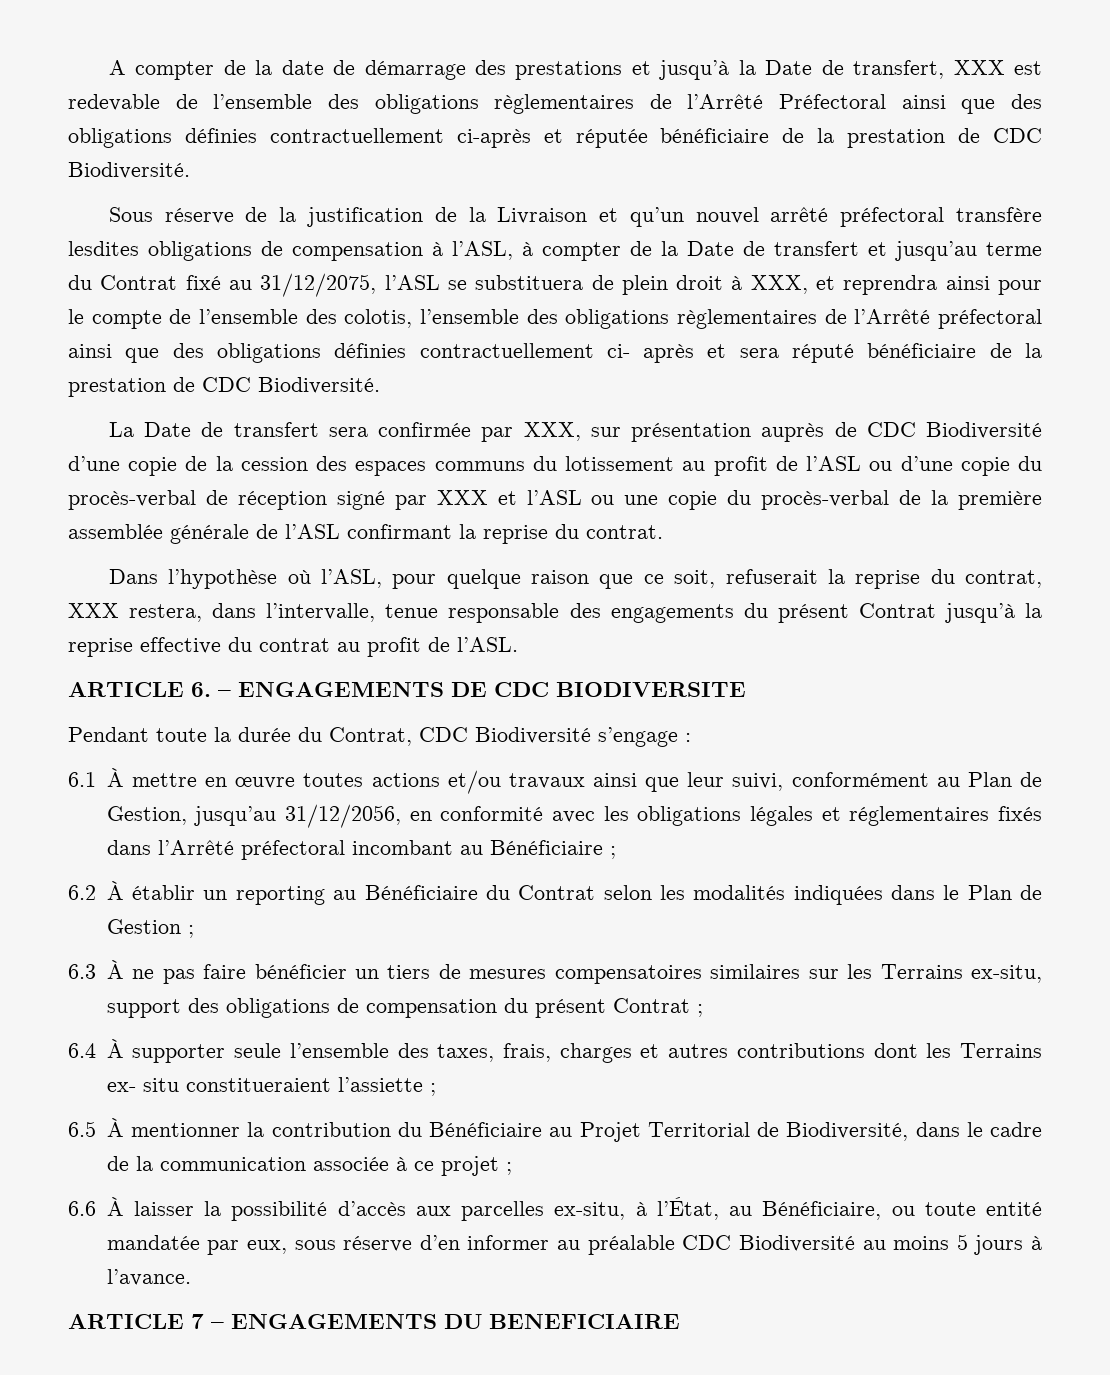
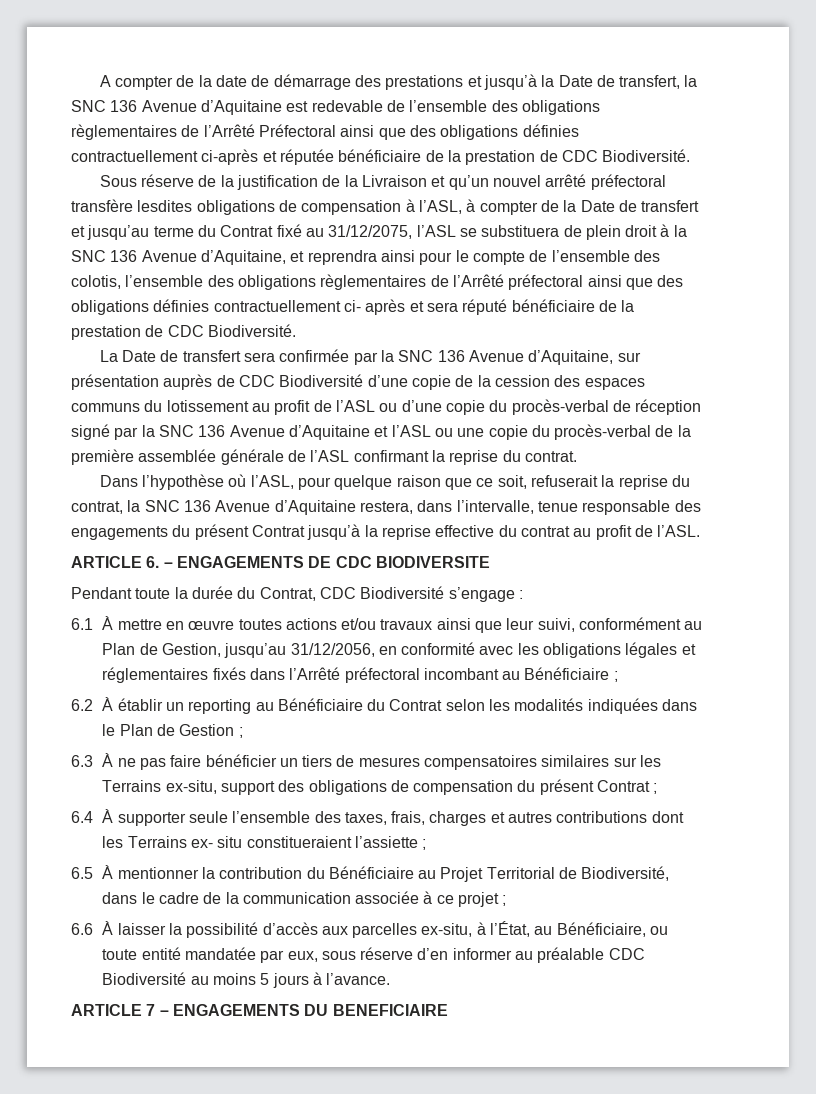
- A compter de la date de démarrage des prestations et jusqu’à la Date de transfert, XXX est redevable de l’ensemble des obligations règlementaires de l’Arrêté Préfectoral ainsi que des obligations définies contractuellement ci-après et réputée bénéficiaire de la prestation de CDC Biodiversité.
+ A compter de la date de démarrage des prestations et jusqu’à la Date de transfert, la SNC 136 Avenue d’Aquitaine est redevable de l’ensemble des obligations règlementaires de l’Arrêté Préfectoral ainsi que des obligations définies contractuellement ci-après et réputée bénéficiaire de la prestation de CDC Biodiversité.
- Sous réserve de la justification de la Livraison et qu’un nouvel arrêté préfectoral transfère lesdites obligations de compensation à l’ASL, à compter de la Date de transfert et jusqu’au terme du Contrat fixé au 31/12/2075, l’ASL se substituera de plein droit à XXX, et reprendra ainsi pour le compte de l’ensemble des colotis, l’ensemble des obligations règlementaires de l’Arrêté préfectoral ainsi que des obligations définies contractuellement ci- après et sera réputé bénéficiaire de la prestation de CDC Biodiversité.
+ Sous réserve de la justification de la Livraison et qu’un nouvel arrêté préfectoral transfère lesdites obligations de compensation à l’ASL, à compter de la Date de transfert et jusqu’au terme du Contrat fixé au 31/12/2075, l’ASL se substituera de plein droit à la SNC 136 Avenue d’Aquitaine, et reprendra ainsi pour le compte de l’ensemble des colotis, l’ensemble des obligations règlementaires de l’Arrêté préfectoral ainsi que des obligations définies contractuellement ci- après et sera réputé bénéficiaire de la prestation de CDC Biodiversité.
- La Date de transfert sera confirmée par XXX, sur présentation auprès de CDC Biodiversité d’une copie de la cession des espaces communs du lotissement au profit de l’ASL ou d’une copie du procès-verbal de réception signé par XXX et l’ASL ou une copie du procès-verbal de la première assemblée générale de l’ASL confirmant la reprise du contrat.
+ La Date de transfert sera confirmée par la SNC 136 Avenue d’Aquitaine, sur présentation auprès de CDC Biodiversité d’une copie de la cession des espaces communs du lotissement au profit de l’ASL ou d’une copie du procès-verbal de réception signé par la SNC 136 Avenue d’Aquitaine et l’ASL ou une copie du procès-verbal de la première assemblée générale de l’ASL confirmant la reprise du contrat.
- Dans l’hypothèse où l’ASL, pour quelque raison que ce soit, refuserait la reprise du contrat, XXX restera, dans l’intervalle, tenue responsable des engagements du présent Contrat jusqu’à la reprise effective du contrat au profit de l’ASL.
+ Dans l’hypothèse où l’ASL, pour quelque raison que ce soit, refuserait la reprise du contrat, la SNC 136 Avenue d’Aquitaine restera, dans l’intervalle, tenue responsable des engagements du présent Contrat jusqu’à la reprise effective du contrat au profit de l’ASL.

